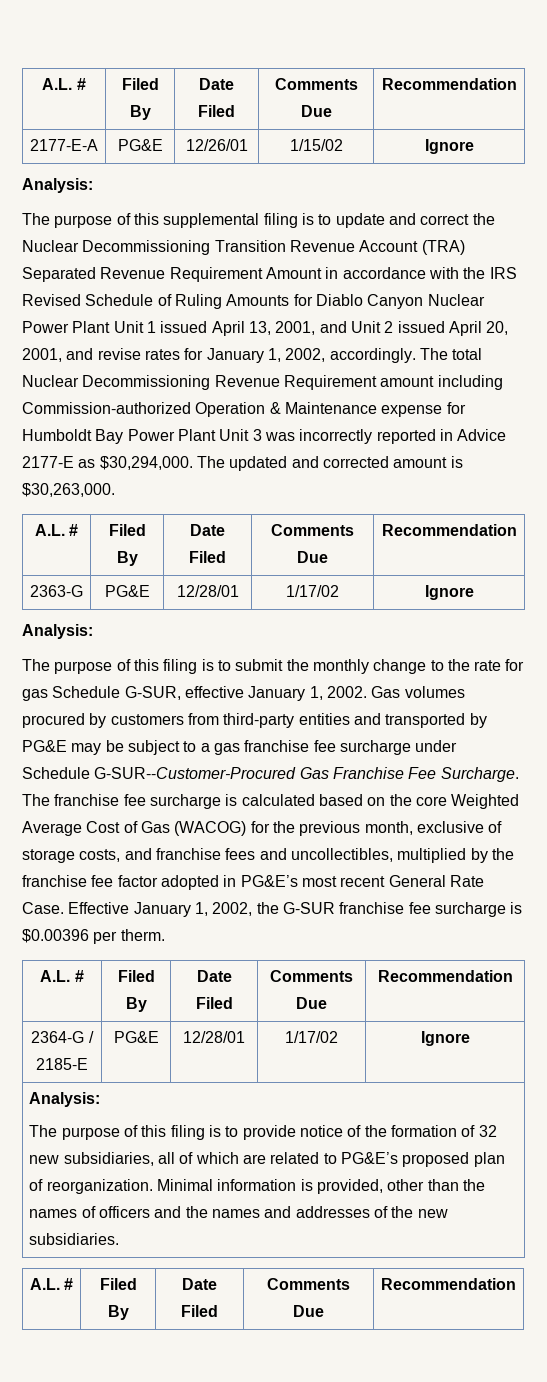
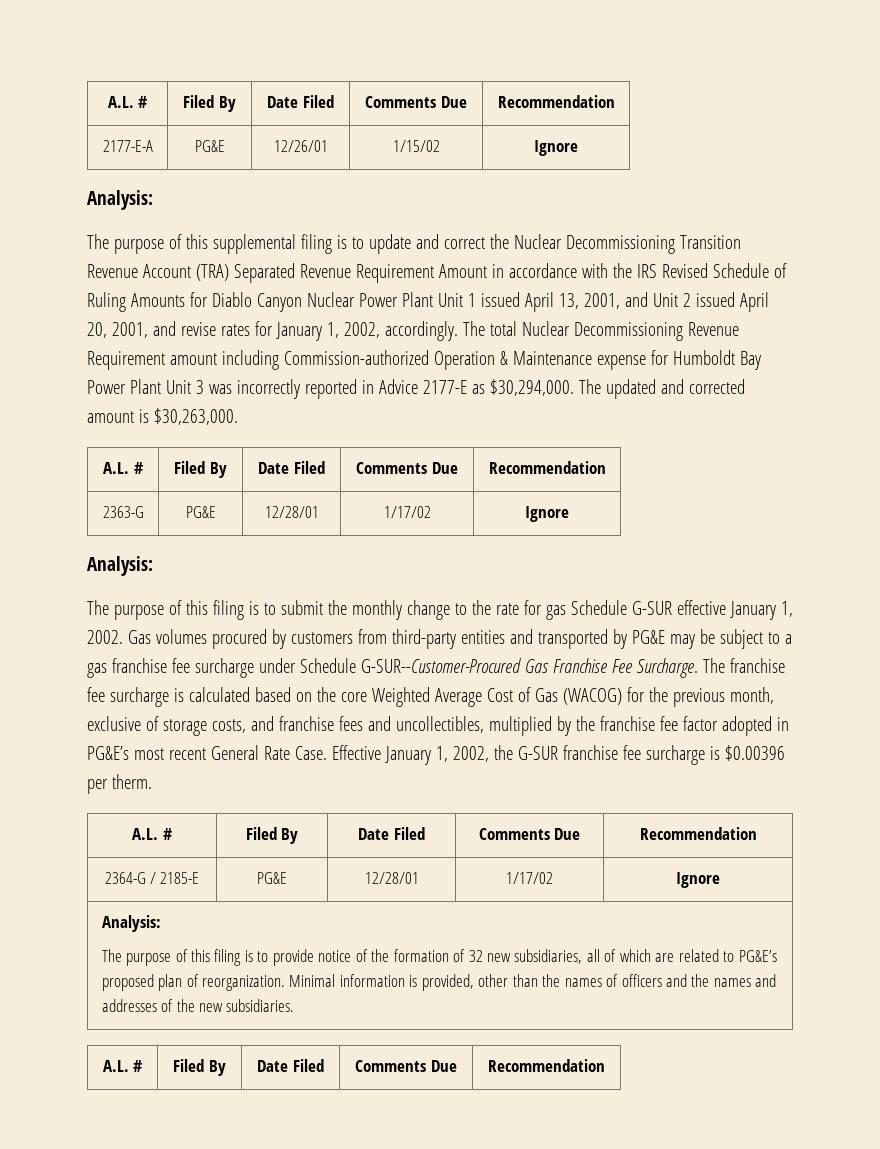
- The purpose of this filing is to submit the monthly change to the rate for gas Schedule G-SUR, effective January 1, 2002.
+ The purpose of this filing is to submit the monthly change to the rate for gas Schedule G-SUR effective January 1, 2002.

